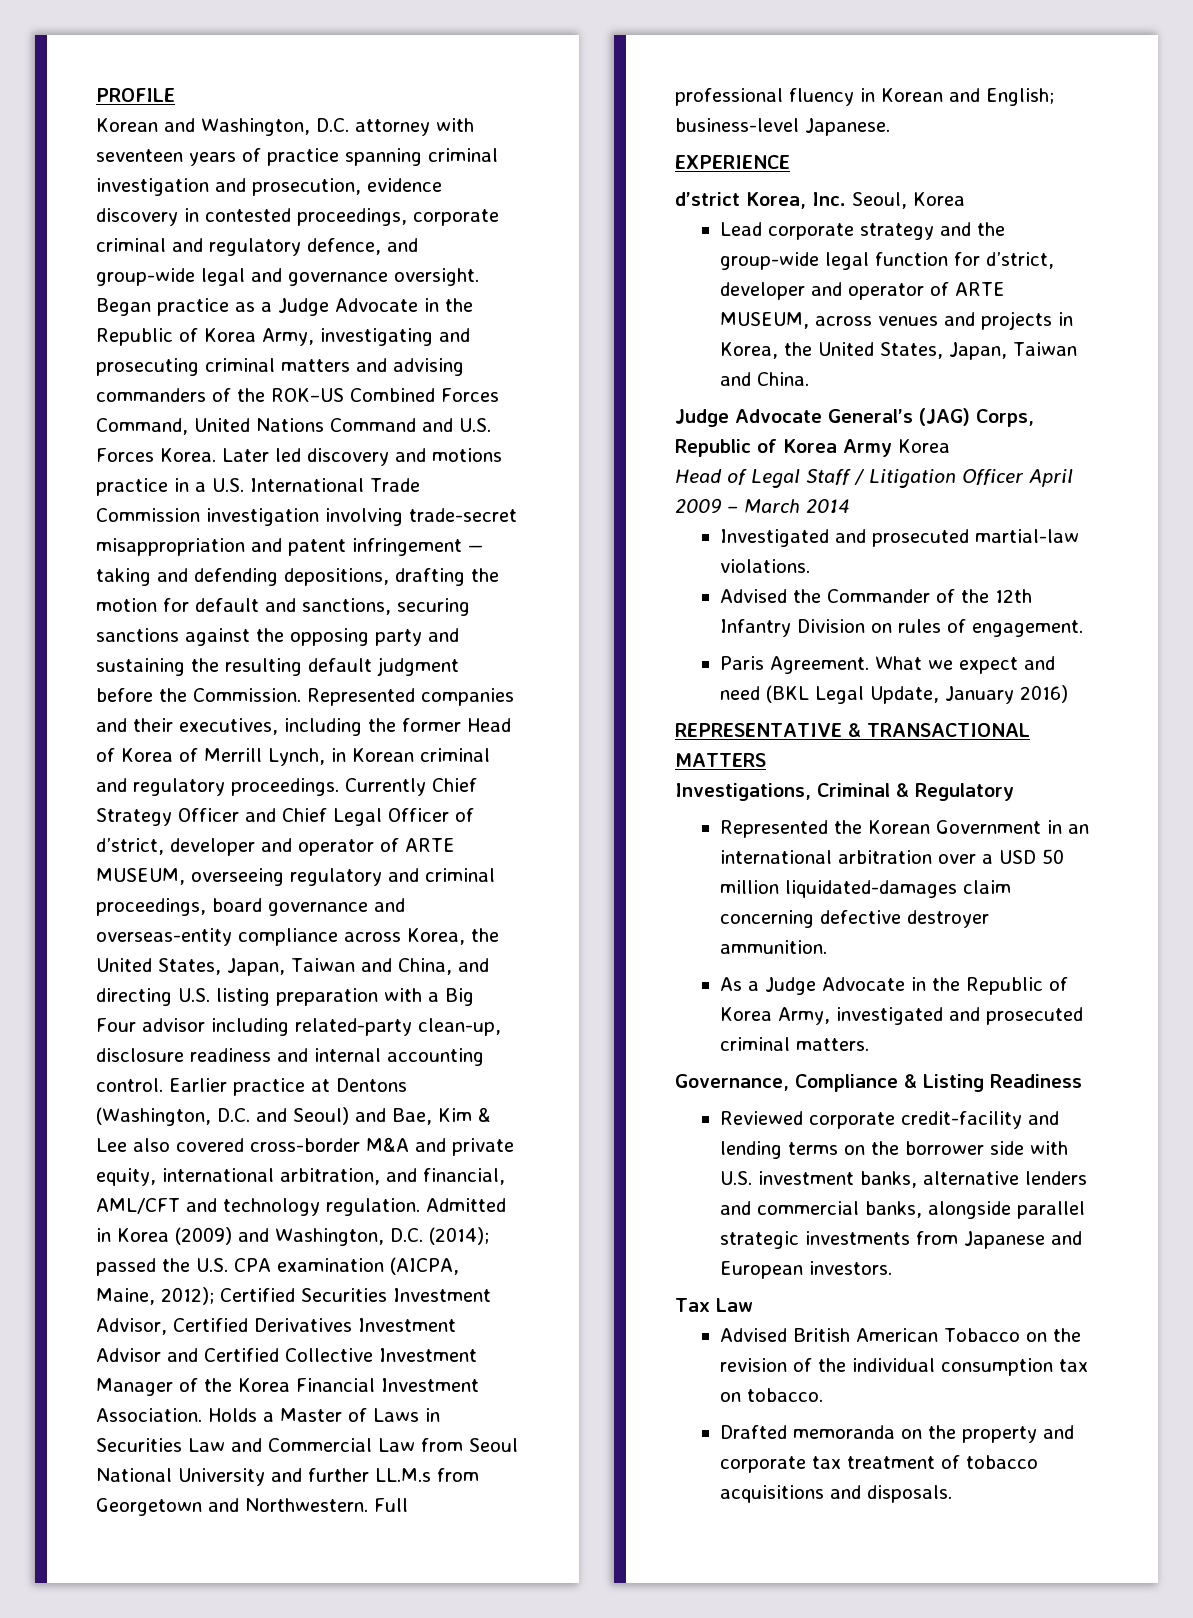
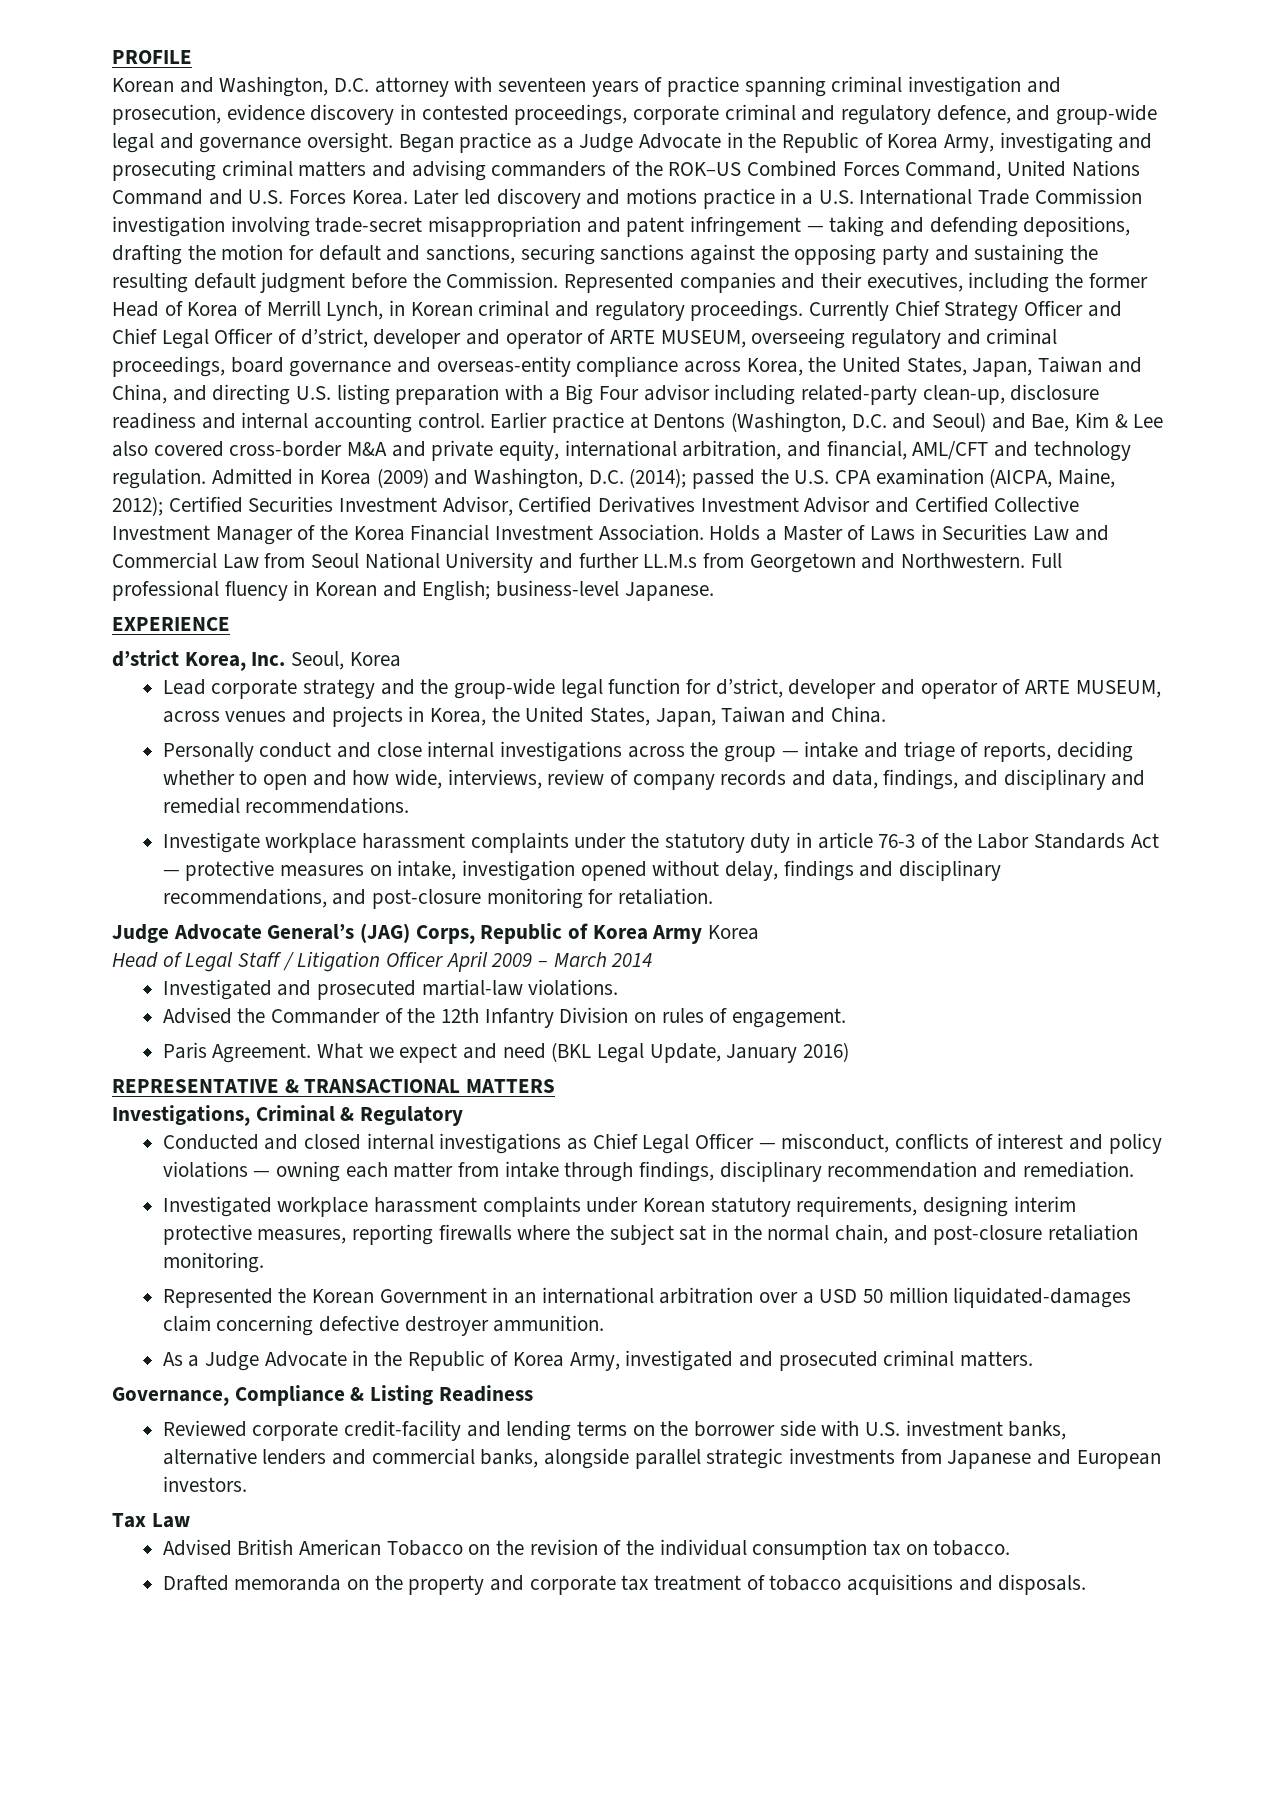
+ Personally conduct and close internal investigations across the group — intake and triage of reports, deciding whether to open and how wide, interviews, review of company records and data, findings, and disciplinary and remedial recommendations.
+ Investigate workplace harassment complaints under the statutory duty in article 76-3 of the Labor Standards Act — protective measures on intake, investigation opened without delay, findings and disciplinary recommendations, and post-closure monitoring for retaliation.
+ Conducted and closed internal investigations as Chief Legal Officer — misconduct, conflicts of interest and policy violations — owning each matter from intake through findings, disciplinary recommendation and remediation.
+ Investigated workplace harassment complaints under Korean statutory requirements, designing interim protective measures, reporting firewalls where the subject sat in the normal chain, and post-closure retaliation monitoring.

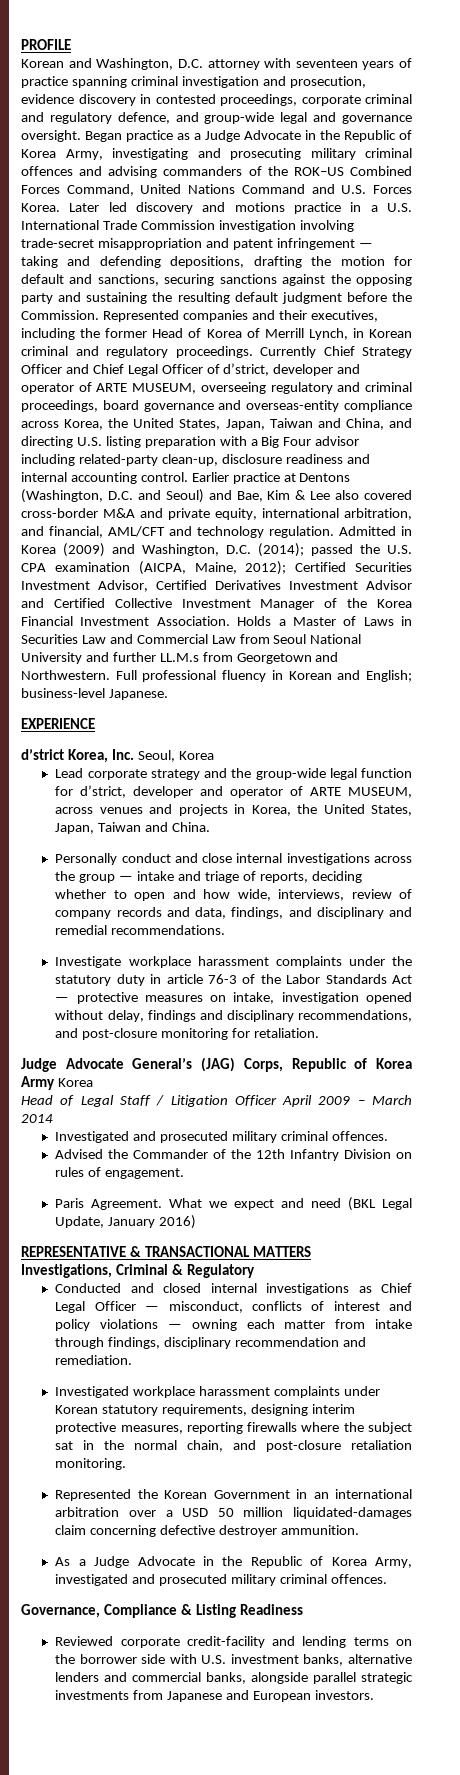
- Began practice as a Judge Advocate in the Republic of Korea Army, investigating and prosecuting criminal matters and advising commanders of the ROK–US Combined Forces Command, United Nations Command and U.S. Forces Korea.
+ Began practice as a Judge Advocate in the Republic of Korea Army, investigating and prosecuting military criminal offences and advising commanders of the ROK–US Combined Forces Command, United Nations Command and U.S. Forces Korea.
- Investigated and prosecuted martial-law violations.
+ Investigated and prosecuted military criminal offences.
- As a Judge Advocate in the Republic of Korea Army, investigated and prosecuted criminal matters.
+ As a Judge Advocate in the Republic of Korea Army, investigated and prosecuted military criminal offences.
- Tax Law
- Advised British American Tobacco on the revision of the individual consumption tax on tobacco.
- Drafted memoranda on the property and corporate tax treatment of tobacco acquisitions and disposals.

